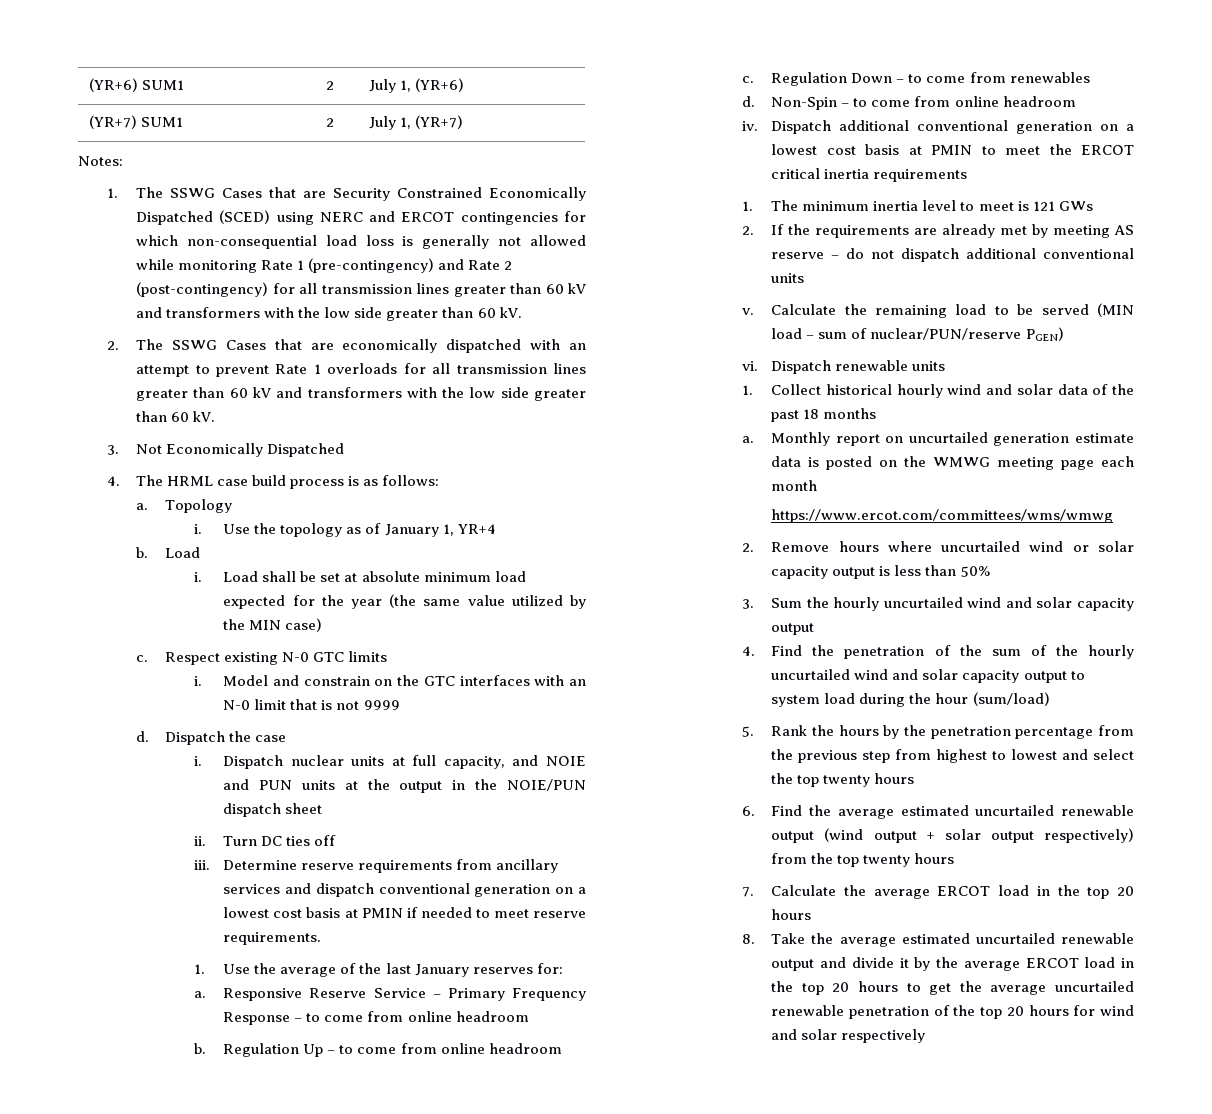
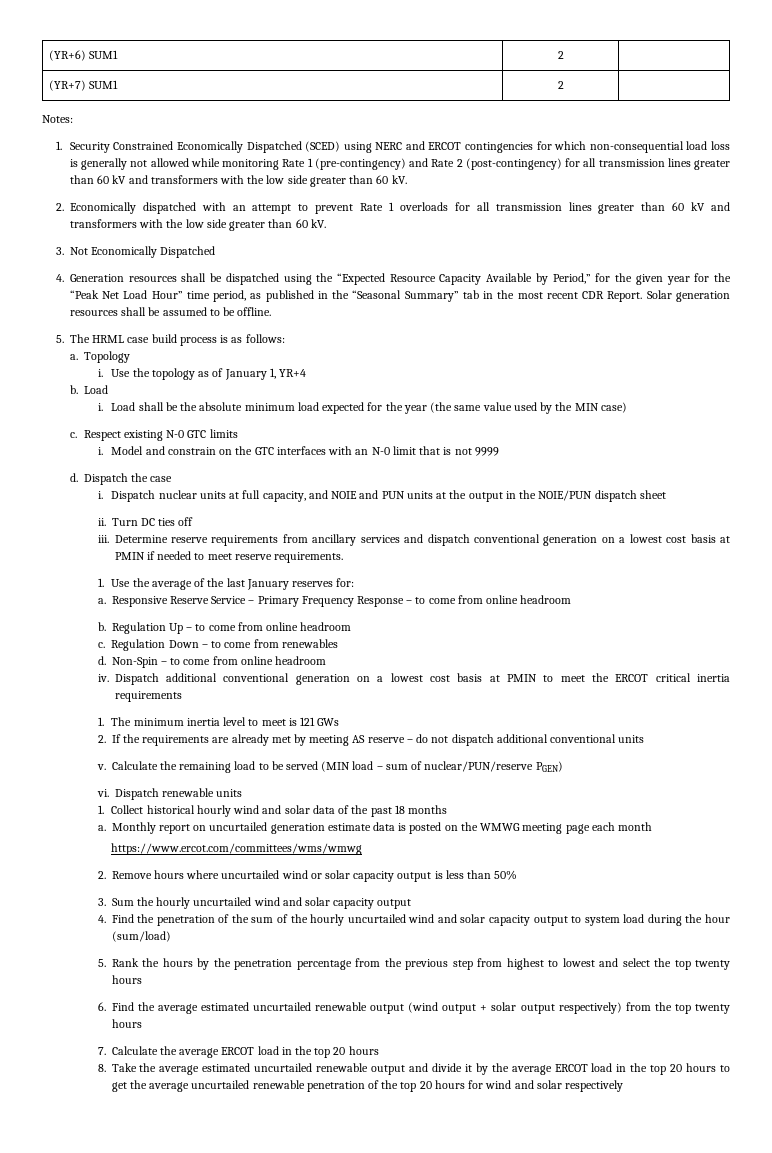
- (YR+6) SUM1 | 2 | July 1, (YR+6)
+ (YR+6) SUM1 | 2 |
- (YR+7) SUM1 | 2 | July 1, (YR+7)
+ (YR+7) SUM1 | 2 |
- 1. The SSWG Cases that are Security Constrained Economically Dispatched (SCED) using NERC and ERCOT contingencies for which non-consequential load loss is generally not allowed while monitoring Rate 1 (pre-contingency) and Rate 2 (post-contingency) for all transmission lines greater than 60 kV and transformers with the low side greater than 60 kV.
+ 1. Security Constrained Economically Dispatched (SCED) using NERC and ERCOT contingencies for which non-consequential load loss is generally not allowed while monitoring Rate 1 (pre-contingency) and Rate 2 (post-contingency) for all transmission lines greater than 60 kV and transformers with the low side greater than 60 kV.
- 2. The SSWG Cases that are economically dispatched with an attempt to prevent Rate 1 overloads for all transmission lines greater than 60 kV and transformers with the low side greater than 60 kV.
+ 2. Economically dispatched with an attempt to prevent Rate 1 overloads for all transmission lines greater than 60 kV and transformers with the low side greater than 60 kV.
- 4. The HRML case build process is as follows:
+ 4. Generation resources shall be dispatched using the “Expected Resource Capacity Available by Period,” for the given year for the “Peak Net Load Hour” time period, as published in the “Seasonal Summary” tab in the most recent CDR Report. Solar generation resources shall be assumed to be offline.
+ 5. The HRML case build process is as follows:
- Load shall be set at absolute minimum load expected for the year (the same value utilized by the MIN case)
+ Load shall be the absolute minimum load expected for the year (the same value used by the MIN case)

